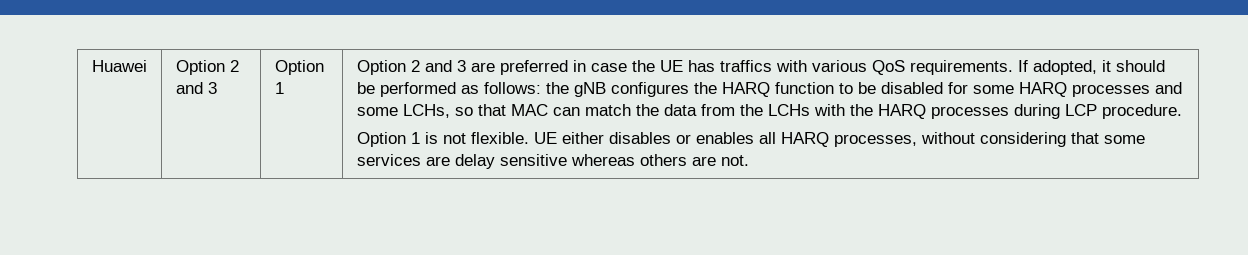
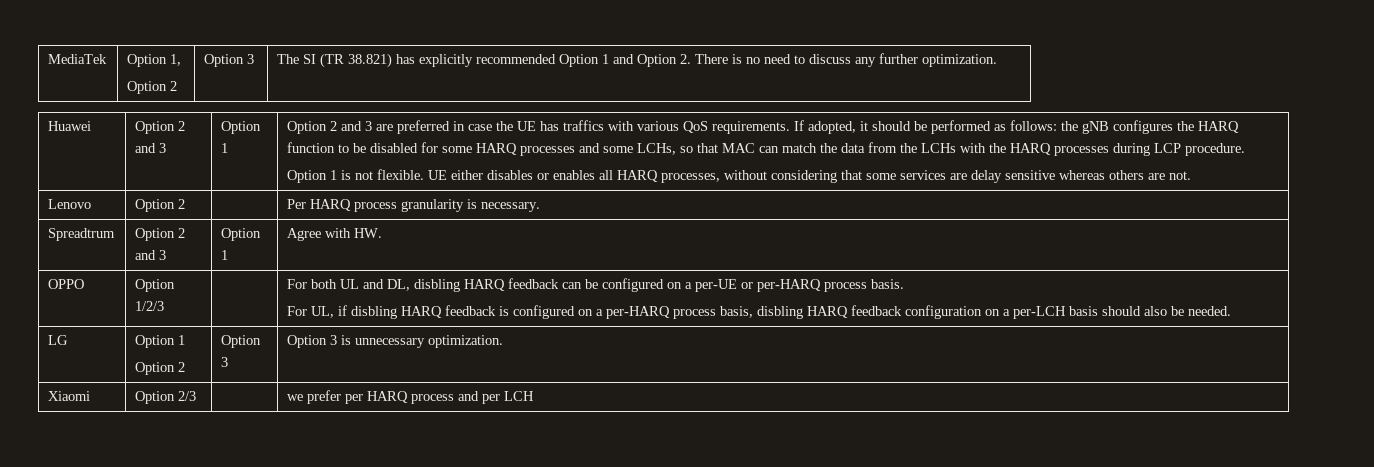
+ MediaTek | Option 1,
+ Option 2 | Option 3 | The SI (TR 38.821) has explicitly recommended Option 1 and Option 2. There is no need to discuss any further optimization.
+ Lenovo | Option 2 | | Per HARQ process granularity is necessary.
+ Spreadtrum | Option 2 and 3 | Option 1 | Agree with HW.
+ OPPO | Option 1/2/3 | | For both UL and DL, disbling HARQ feedback can be configured on a per-UE or per-HARQ process basis.
+ For UL, if disbling HARQ feedback is configured on a per-HARQ process basis, disbling HARQ feedback configuration on a per-LCH basis should also be needed.
+ LG | Option 1
+ Option 2 | Option 3 | Option 3 is unnecessary optimization.
+ Xiaomi | Option 2/3 | | we prefer per HARQ process and per LCH

